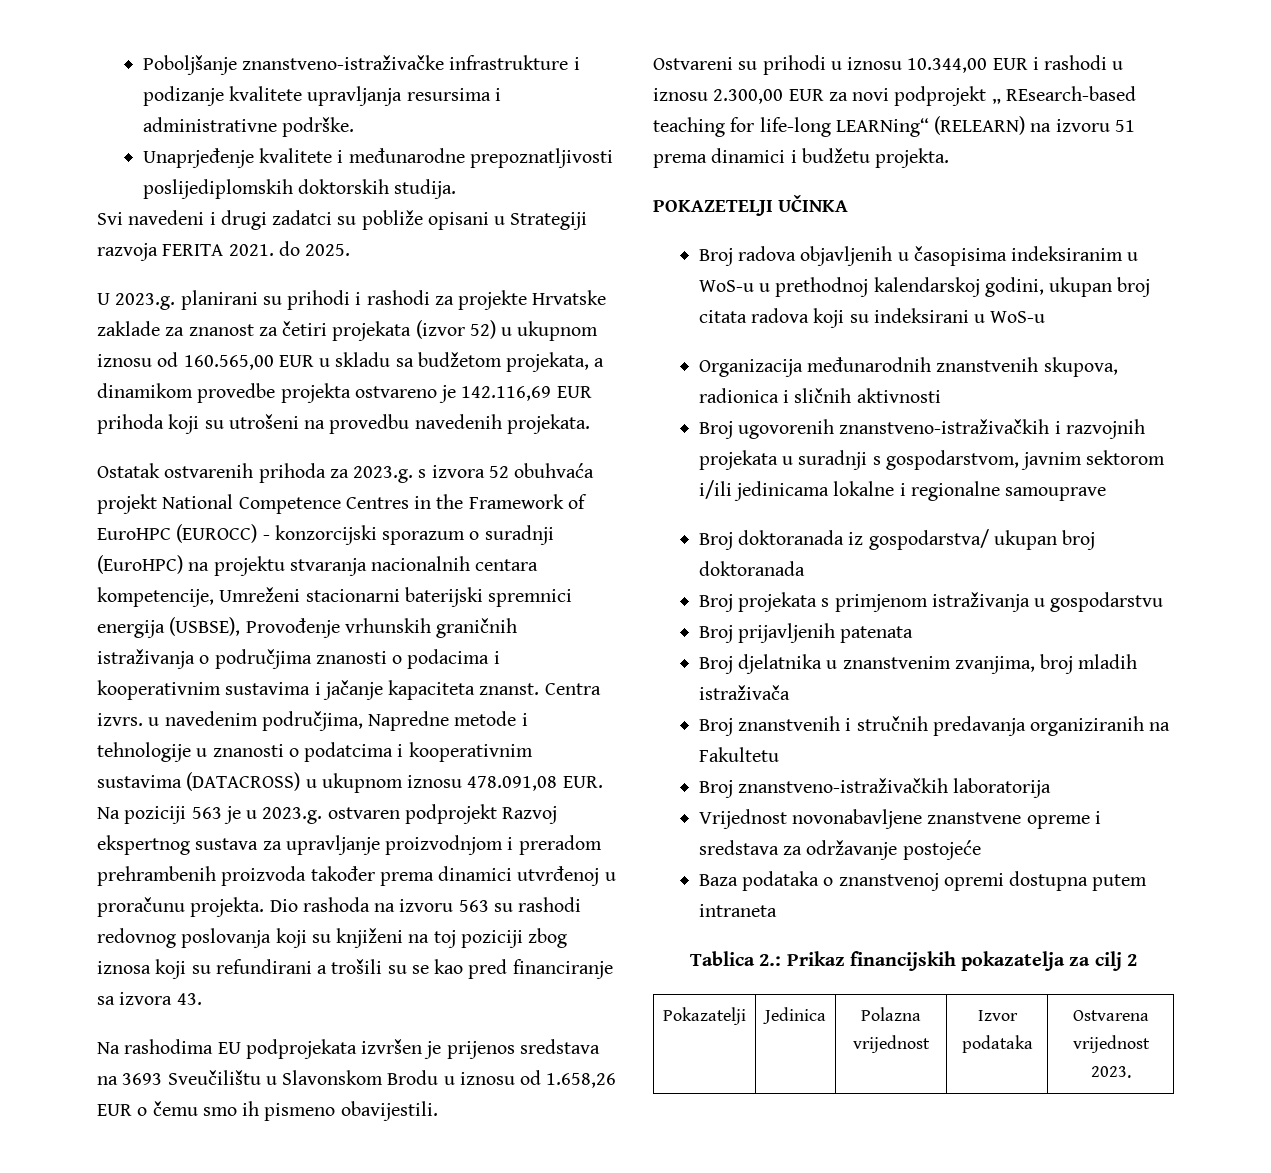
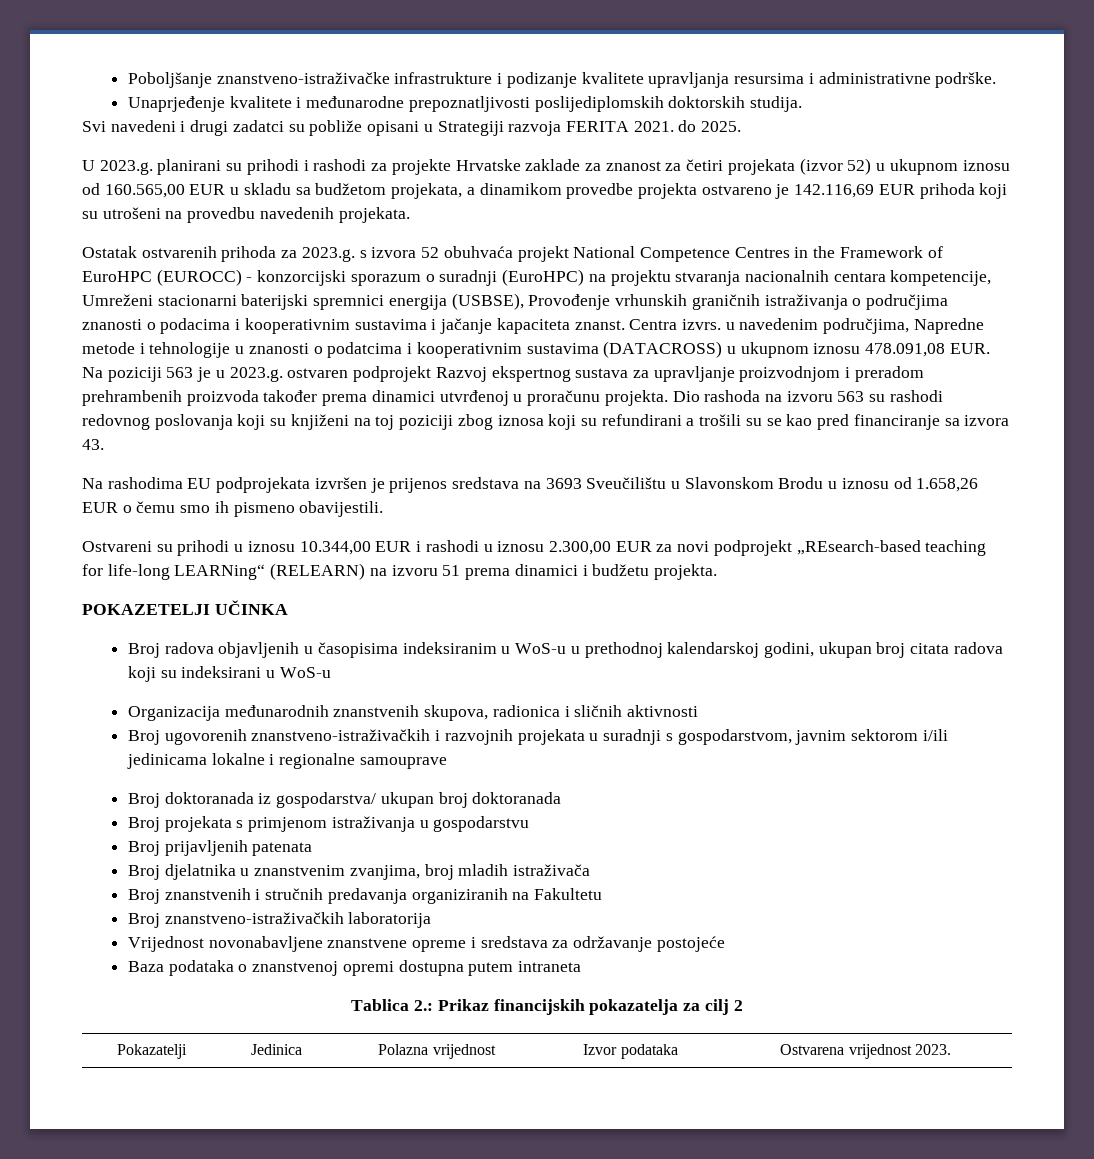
- Ostvareni su prihodi u iznosu 10.344,00 EUR i rashodi u iznosu 2.300,00 EUR za novi podprojekt „ REsearch-based teaching for life-long LEARNing“ (RELEARN) na izvoru 51 prema dinamici i budžetu projekta.
+ Ostvareni su prihodi u iznosu 10.344,00 EUR i rashodi u iznosu 2.300,00 EUR za novi podprojekt „REsearch-based teaching for life-long LEARNing“ (RELEARN) na izvoru 51 prema dinamici i budžetu projekta.

